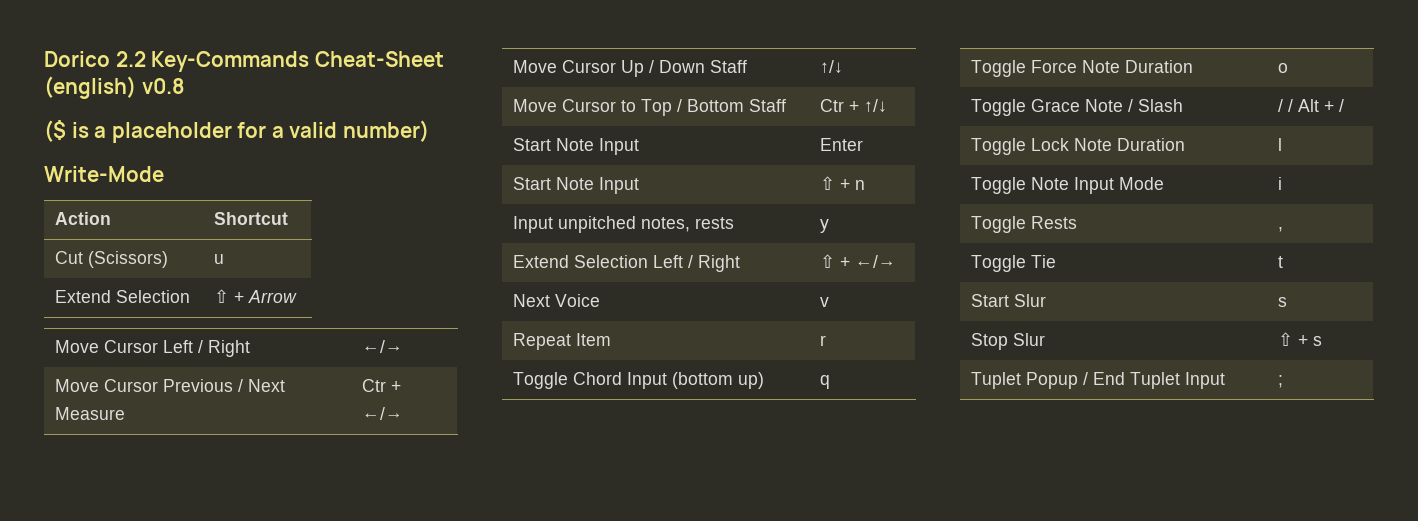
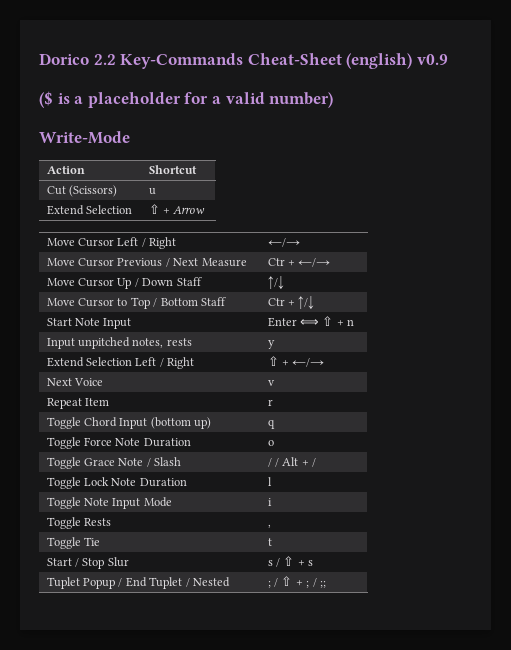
- Dorico 2.2 Key-Commands Cheat-Sheet (english) v0.8
+ Dorico 2.2 Key-Commands Cheat-Sheet (english) v0.9
- Start Note Input | Enter
- Start Note Input | ⇧ + n
+ Start Note Input | Enter ⟺ ⇧ + n
- Start Slur | s
- Stop Slur | ⇧ + s
+ Start / Stop Slur | s / ⇧ + s
- Tuplet Popup / End Tuplet Input | ;
+ Tuplet Popup / End Tuplet / Nested | ; / ⇧ + ; / ;;

